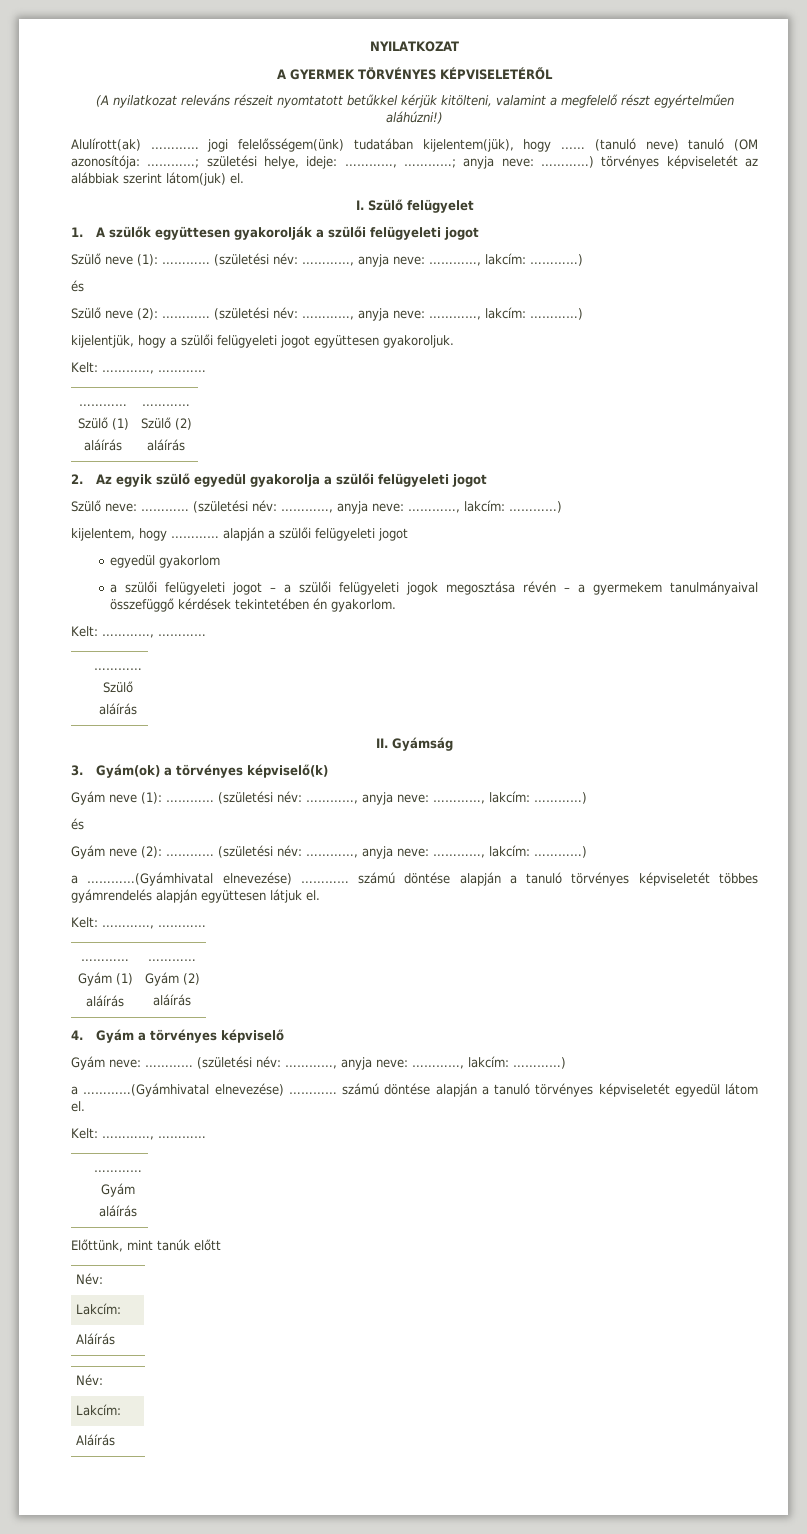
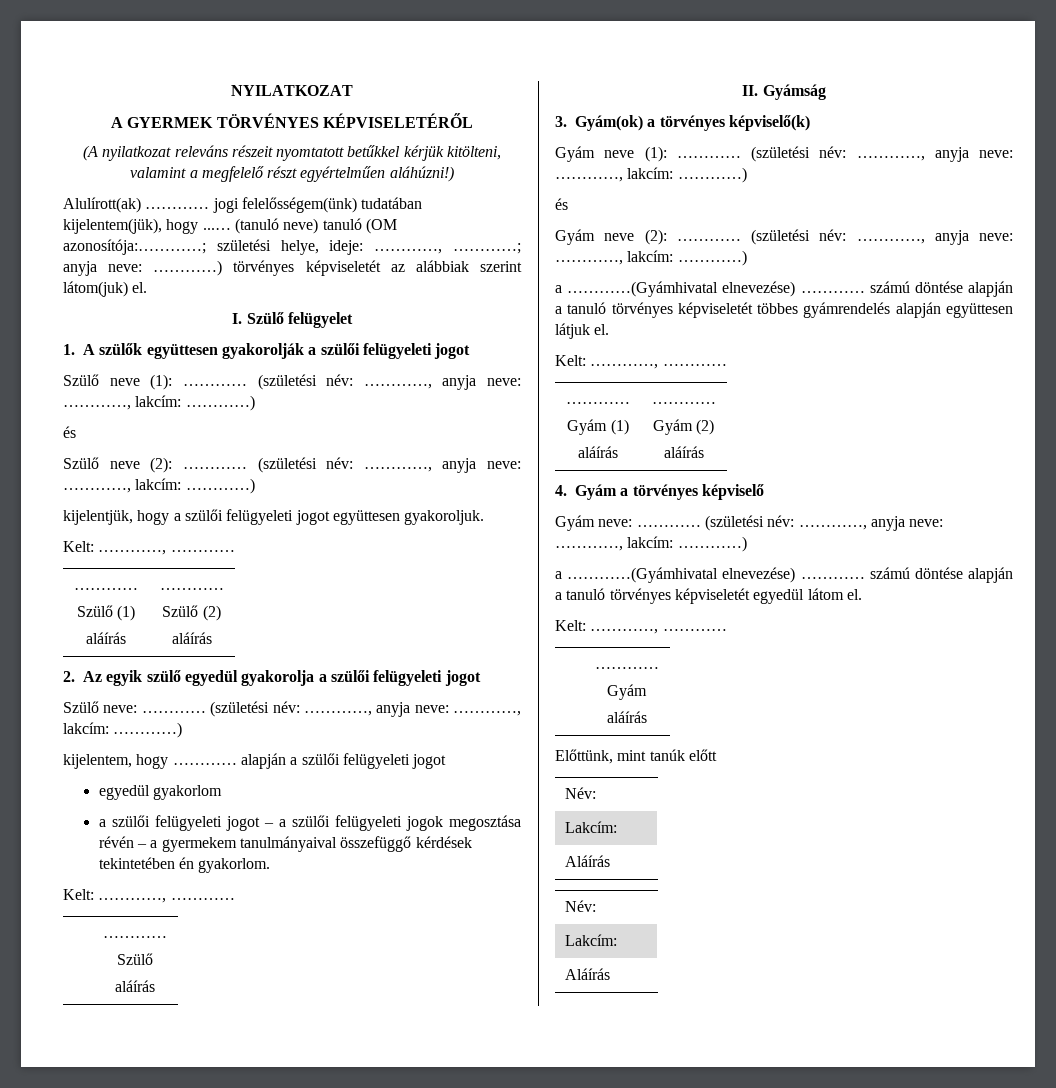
- (tanuló neve) tanuló (OM azonosítója: …………; születési helye, ideje: …………, …………; anyja neve: …………) törvényes képviseletét az alábbiak szerint látom(juk) el.
+ (tanuló neve) tanuló (OM azonosítója:…………; születési helye, ideje: …………, …………; anyja neve: …………) törvényes képviseletét az alábbiak szerint látom(juk) el.

